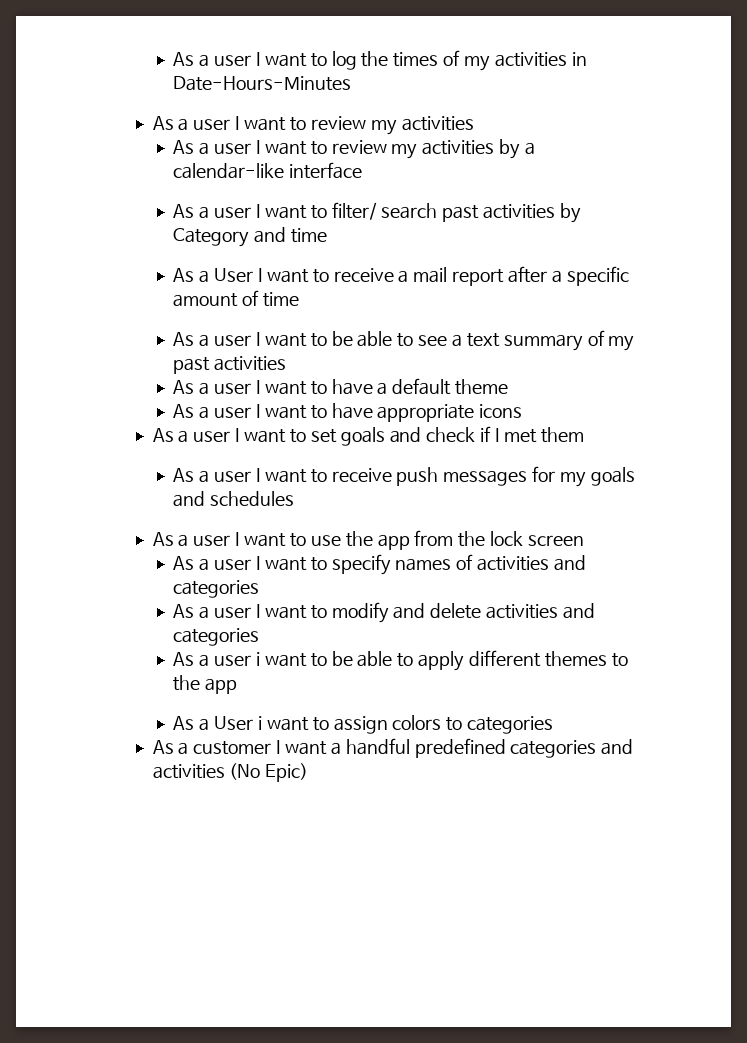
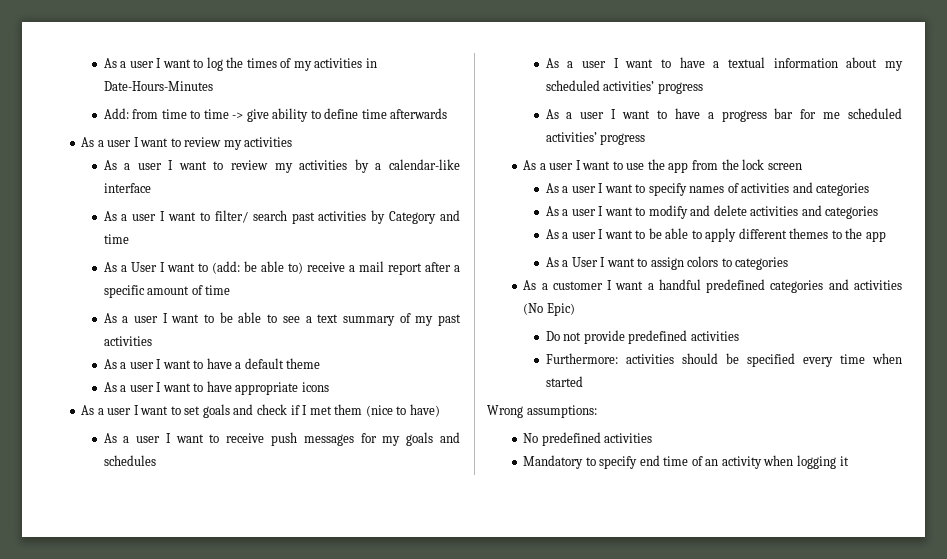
+ Add: from time to time -> give ability to define time afterwards
- As a User I want to receive a mail report after a specific amount of time
+ As a User I want to (add: be able to) receive a mail report after a specific amount of time
- As a user I want to set goals and check if I met them
+ As a user I want to set goals and check if I met them (nice to have)
+ As a user I want to have a textual information about my scheduled activities’ progress
+ As a user I want to have a progress bar for me scheduled activities’ progress
- As a user i want to be able to apply different themes to the app
+ As a user I want to be able to apply different themes to the app
- As a User i want to assign colors to categories
+ As a User I want to assign colors to categories
+ Do not provide predefined activities
+ Furthermore: activities should be specified every time when started
+ Wrong assumptions:
+ No predefined activities
+ Mandatory to specify end time of an activity when logging it

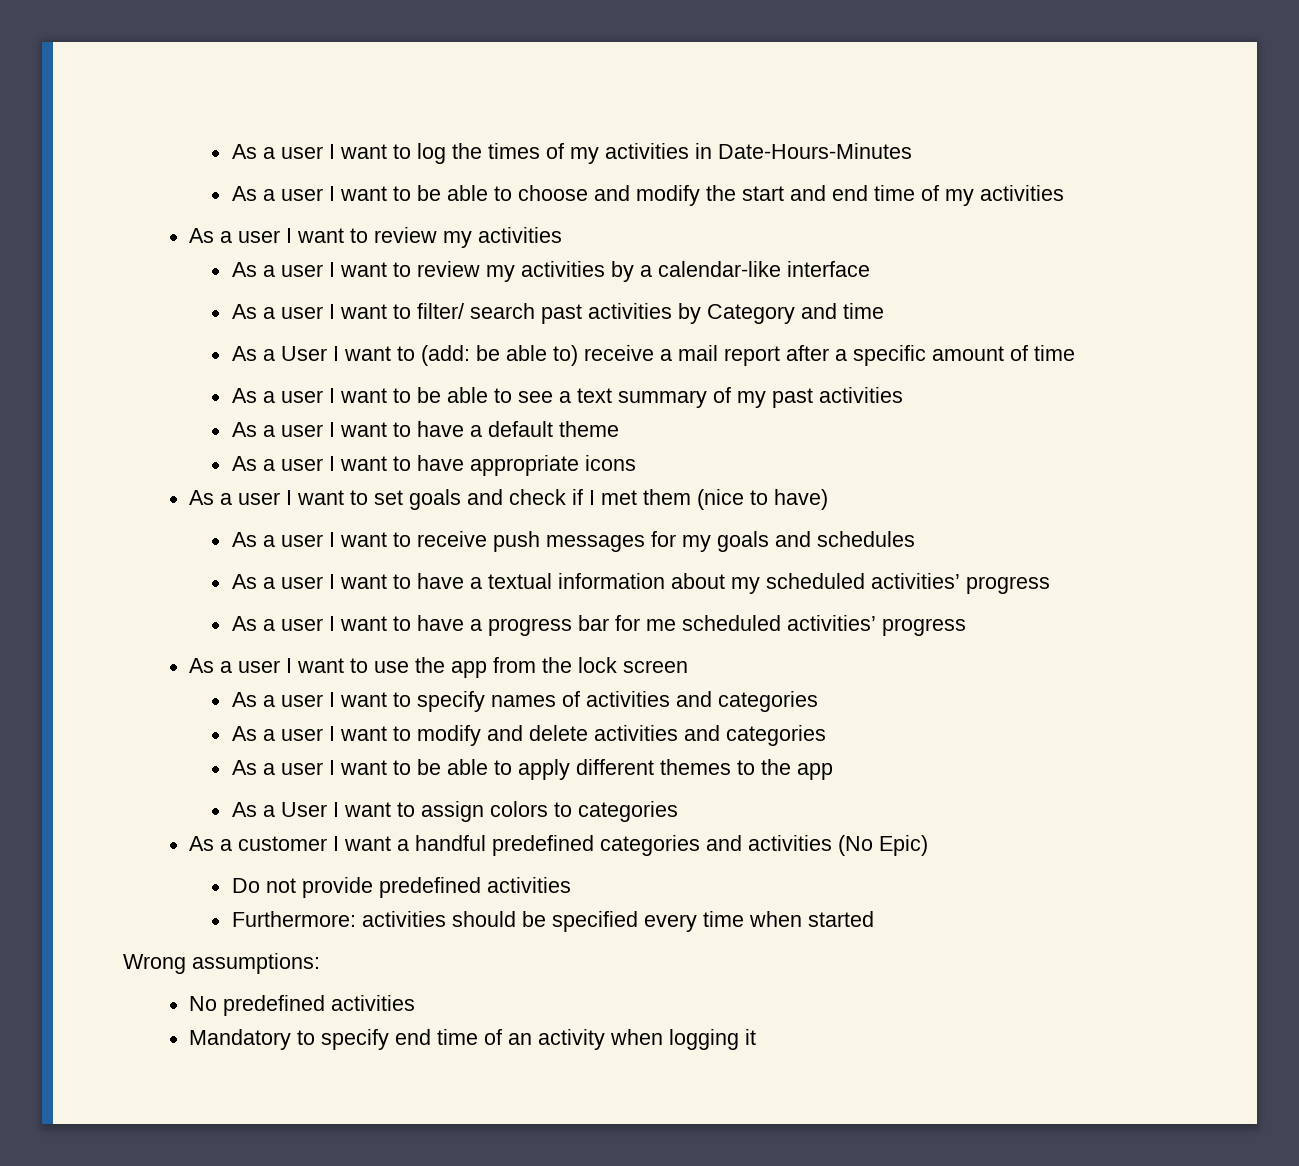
- Add: from time to time -> give ability to define time afterwards
+ As a user I want to be able to choose and modify the start and end time of my activities

